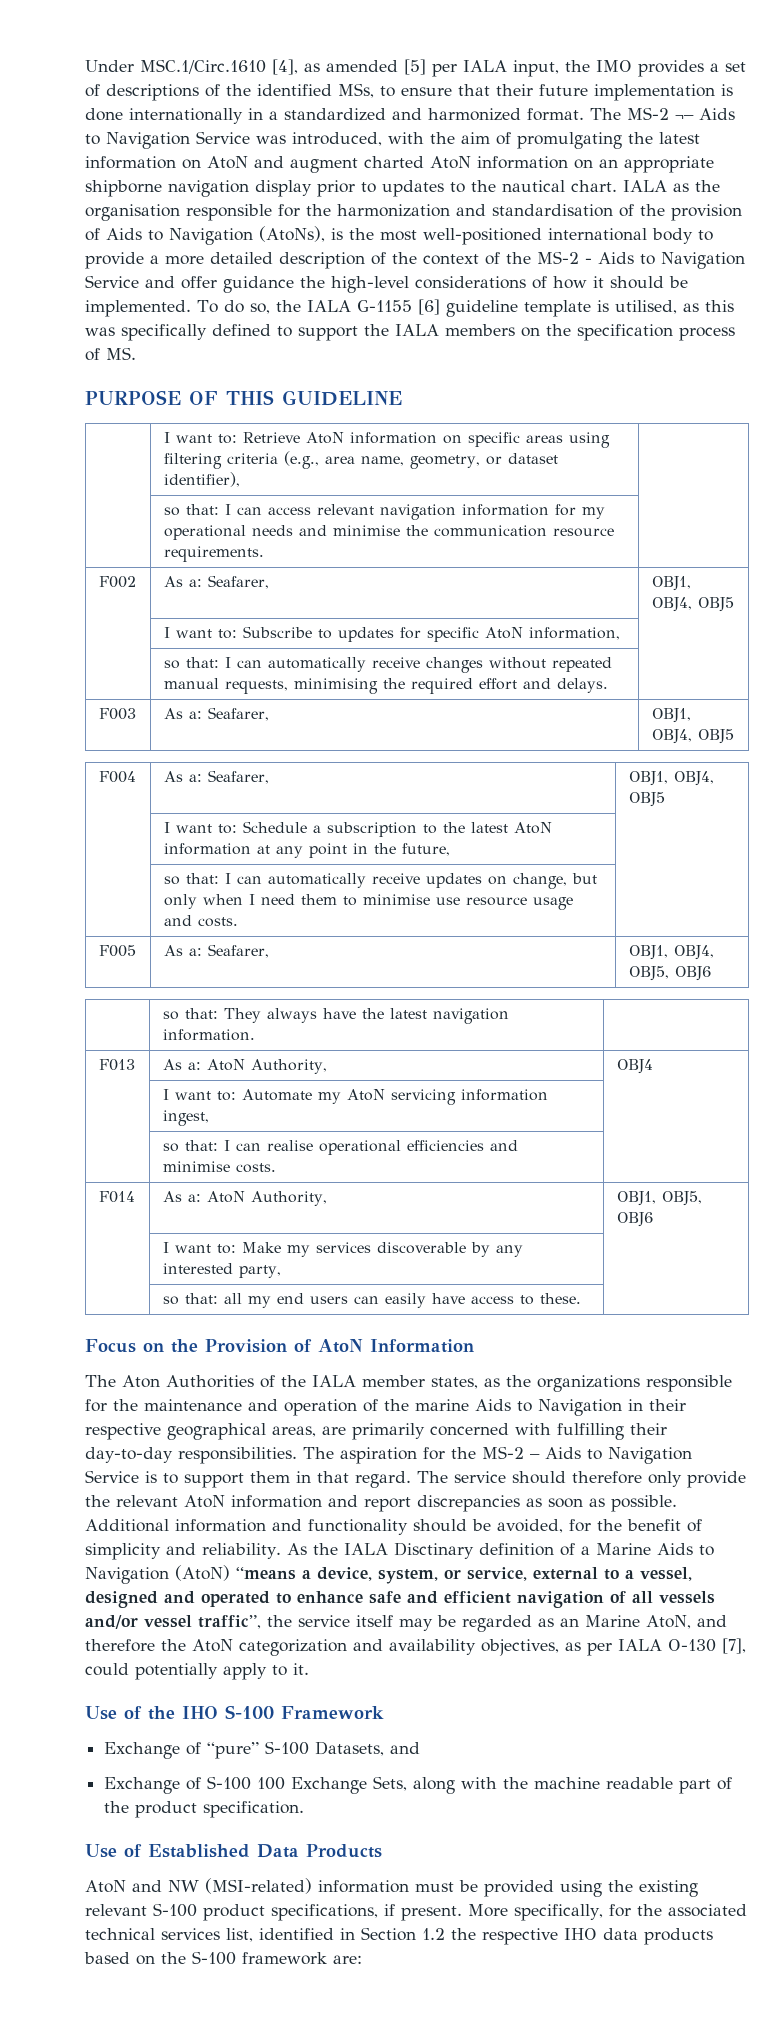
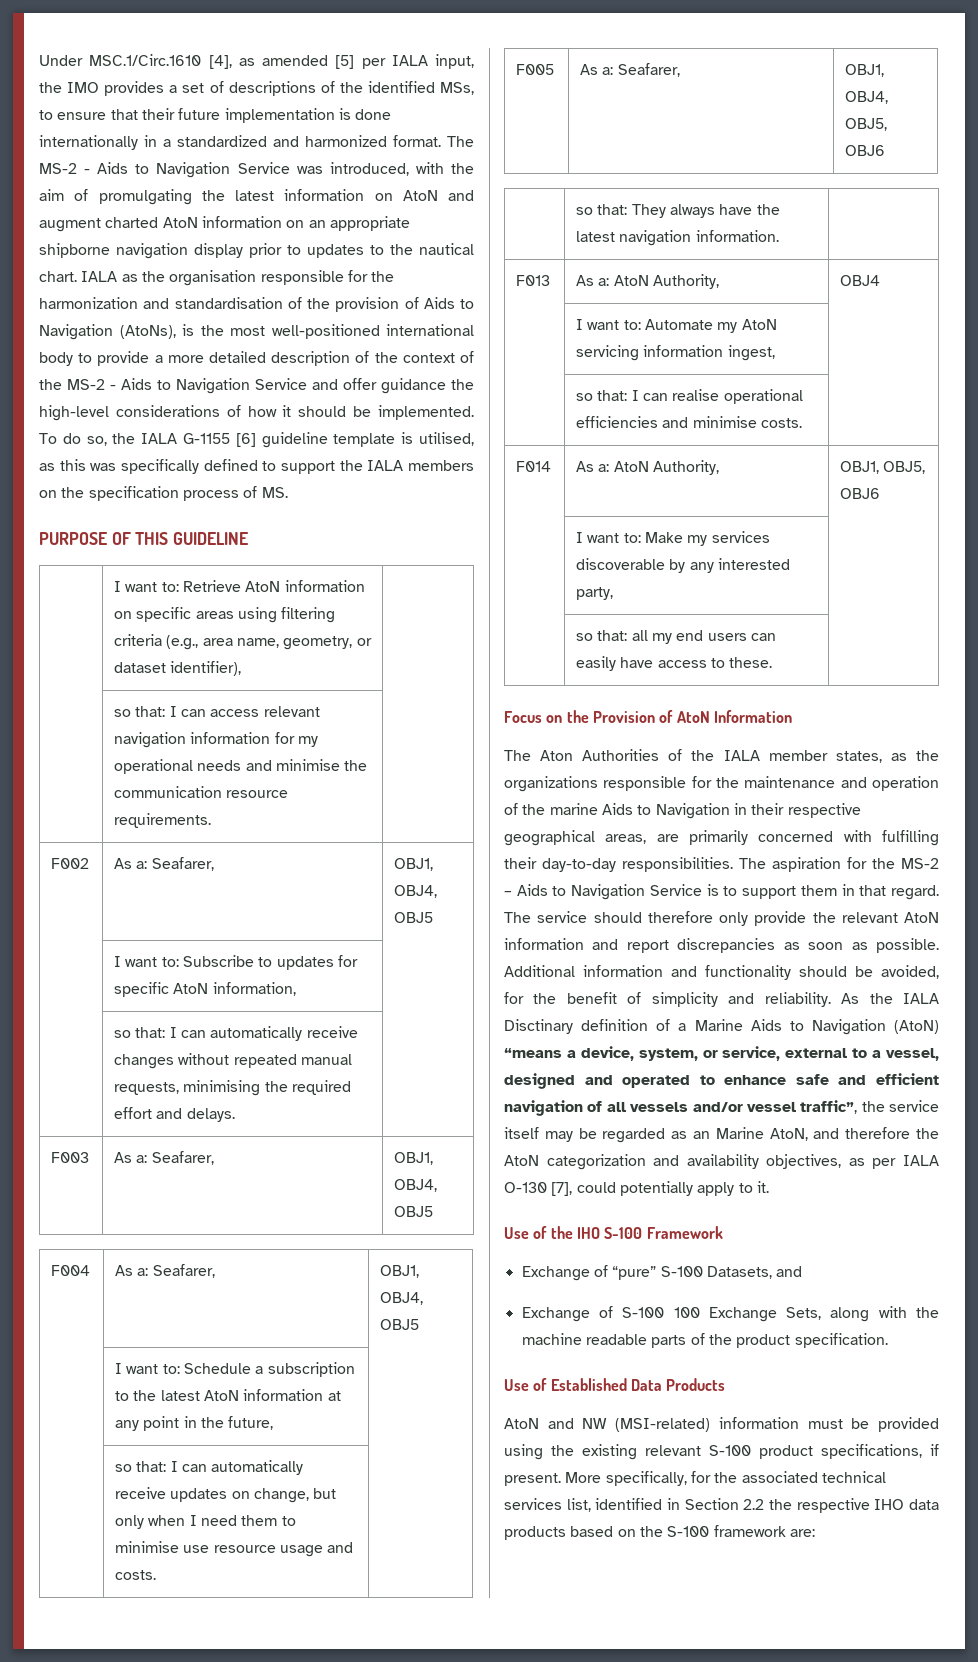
- The MS-2 ¬– Aids to Navigation Service was introduced, with the aim of promulgating the latest information on AtoN and augment charted AtoN information on an appropriate shipborne navigation display prior to updates to the nautical chart.
+ The MS-2 - Aids to Navigation Service was introduced, with the aim of promulgating the latest information on AtoN and augment charted AtoN information on an appropriate shipborne navigation display prior to updates to the nautical chart.
- Exchange of S-100 100 Exchange Sets, along with the machine readable part of the product specification.
+ Exchange of S-100 100 Exchange Sets, along with the machine readable parts of the product specification.
- More specifically, for the associated technical services list, identified in Section 1.2 the respective IHO data products based on the S-100 framework are:
+ More specifically, for the associated technical services list, identified in Section 2.2 the respective IHO data products based on the S-100 framework are:

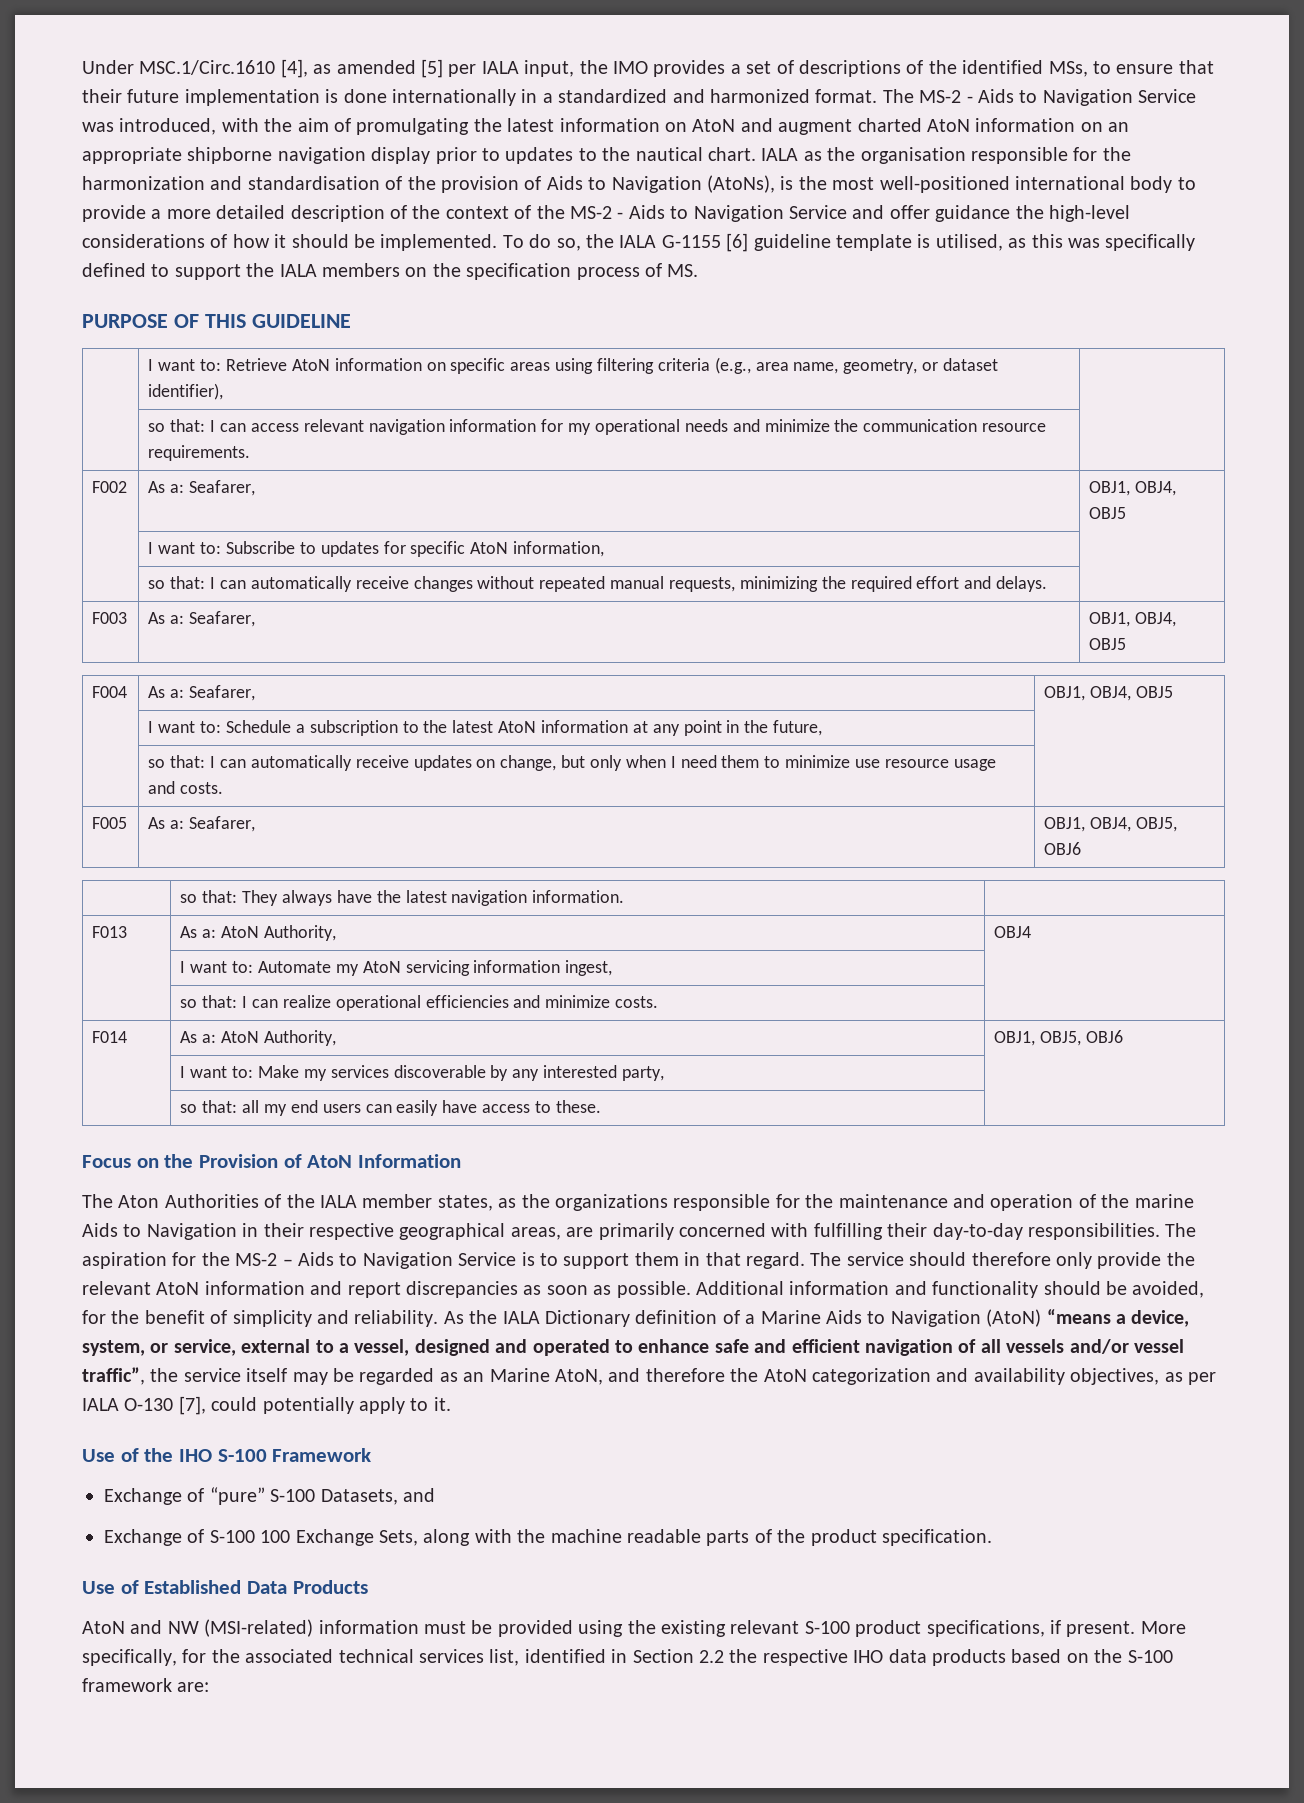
- | so that: I can access relevant navigation information for my operational needs and minimise the communication resource requirements. |
+ | so that: I can access relevant navigation information for my operational needs and minimize the communication resource requirements. |
- | so that: I can automatically receive changes without repeated manual requests, minimising the required effort and delays. |
+ | so that: I can automatically receive changes without repeated manual requests, minimizing the required effort and delays. |
- | so that: I can automatically receive updates on change, but only when I need them to minimise use resource usage and costs. |
+ | so that: I can automatically receive updates on change, but only when I need them to minimize use resource usage and costs. |
- | so that: I can realise operational efficiencies and minimise costs. |
+ | so that: I can realize operational efficiencies and minimize costs. |
- As the IALA Disctinary definition of a Marine Aids to Navigation (AtoN) “means a device, system, or service, external to a vessel, designed and operated to enhance safe and efficient navigation of all vessels and/or vessel traffic”, the service itself may be regarded as an Marine AtoN, and therefore the AtoN categorization and availability objectives, as per IALA O-130 [7], could potentially apply to it.
+ As the IALA Dictionary definition of a Marine Aids to Navigation (AtoN) “means a device, system, or service, external to a vessel, designed and operated to enhance safe and efficient navigation of all vessels and/or vessel traffic”, the service itself may be regarded as an Marine AtoN, and therefore the AtoN categorization and availability objectives, as per IALA O-130 [7], could potentially apply to it.

